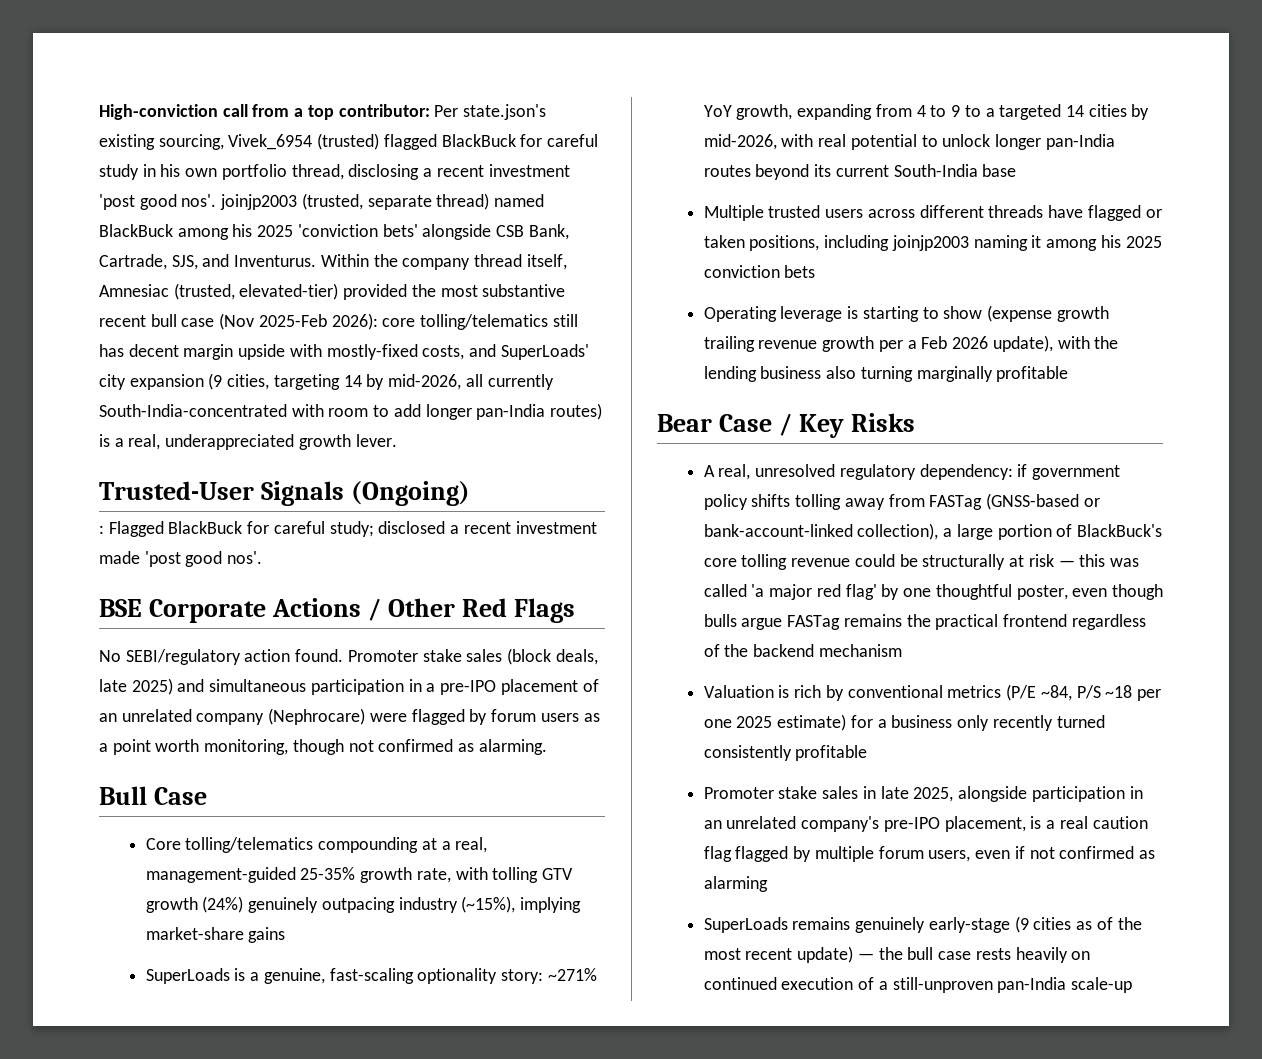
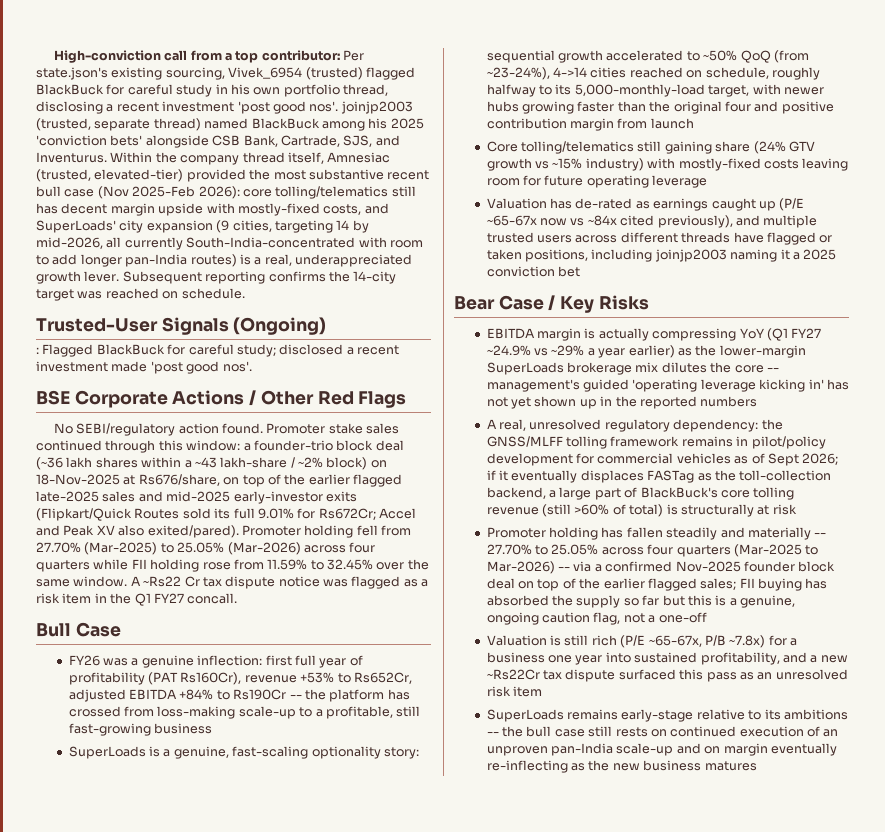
+ Subsequent reporting confirms the 14-city target was reached on schedule.
- Promoter stake sales (block deals, late 2025) and simultaneous participation in a pre-IPO placement of an unrelated company (Nephrocare) were flagged by forum users as a point worth monitoring, though not confirmed as alarming.
+ Promoter stake sales continued through this window: a founder-trio block deal (~36 lakh shares within a ~43 lakh-share / ~2% block) on 18-Nov-2025 at Rs676/share, on top of the earlier flagged late-2025 sales and mid-2025 early-investor exits (Flipkart/Quick Routes sold its full 9.01% for Rs672Cr; Accel and Peak XV also exited/pared). Promoter holding fell from 27.70% (Mar-2025) to 25.05% (Mar-2026) across four quarters while FII holding rose from 11.59% to 32.45% over the same window. A ~Rs22 Cr tax dispute notice was flagged as a risk item in the Q1 FY27 concall.
  Bull Case
- Core tolling/telematics compounding at a real, management-guided 25-35% growth rate, with tolling GTV growth (24%) genuinely outpacing industry (~15%), implying market-share gains
+ FY26 was a genuine inflection: first full year of profitability (PAT Rs160Cr), revenue +53% to Rs652Cr, adjusted EBITDA +84% to Rs190Cr -- the platform has crossed from loss-making scale-up to a profitable, still fast-growing business
- SuperLoads is a genuine, fast-scaling optionality story: ~271% YoY growth, expanding from 4 to 9 to a targeted 14 cities by mid-2026, with real potential to unlock longer pan-India routes beyond its current South-India base
- Multiple trusted users across different threads have flagged or taken positions, including joinjp2003 naming it among his 2025 conviction bets
- Operating leverage is starting to show (expense growth trailing revenue growth per a Feb 2026 update), with the lending business also turning marginally profitable
+ SuperLoads is a genuine, fast-scaling optionality story: sequential growth accelerated to ~50% QoQ (from ~23-24%), 4->14 cities reached on schedule, roughly halfway to its 5,000-monthly-load target, with newer hubs growing faster than the original four and positive contribution margin from launch
+ Core tolling/telematics still gaining share (24% GTV growth vs ~15% industry) with mostly-fixed costs leaving room for future operating leverage
+ Valuation has de-rated as earnings caught up (P/E ~65-67x now vs ~84x cited previously), and multiple trusted users across different threads have flagged or taken positions, including joinjp2003 naming it a 2025 conviction bet
+ EBITDA margin is actually compressing YoY (Q1 FY27 ~24.9% vs ~29% a year earlier) as the lower-margin SuperLoads brokerage mix dilutes the core -- management's guided 'operating leverage kicking in' has not yet shown up in the reported numbers
- A real, unresolved regulatory dependency: if government policy shifts tolling away from FASTag (GNSS-based or bank-account-linked collection), a large portion of BlackBuck's core tolling revenue could be structurally at risk — this was called 'a major red flag' by one thoughtful poster, even though bulls argue FASTag remains the practical frontend regardless of the backend mechanism
- Valuation is rich by conventional metrics (P/E ~84, P/S ~18 per one 2025 estimate) for a business only recently turned consistently profitable
- Promoter stake sales in late 2025, alongside participation in an unrelated company's pre-IPO placement, is a real caution flag flagged by multiple forum users, even if not confirmed as alarming
- SuperLoads remains genuinely early-stage (9 cities as of the most recent update) — the bull case rests heavily on continued execution of a still-unproven pan-India scale-up
+ A real, unresolved regulatory dependency: the GNSS/MLFF tolling framework remains in pilot/policy development for commercial vehicles as of Sept 2026; if it eventually displaces FASTag as the toll-collection backend, a large part of BlackBuck's core tolling revenue (still >60% of total) is structurally at risk
+ Promoter holding has fallen steadily and materially -- 27.70% to 25.05% across four quarters (Mar-2025 to Mar-2026) -- via a confirmed Nov-2025 founder block deal on top of the earlier flagged sales; FII buying has absorbed the supply so far but this is a genuine, ongoing caution flag, not a one-off
+ Valuation is still rich (P/E ~65-67x, P/B ~7.8x) for a business one year into sustained profitability, and a new ~Rs22Cr tax dispute surfaced this pass as an unresolved risk item
+ SuperLoads remains early-stage relative to its ambitions -- the bull case still rests on continued execution of an unproven pan-India scale-up and on margin eventually re-inflecting as the new business matures

